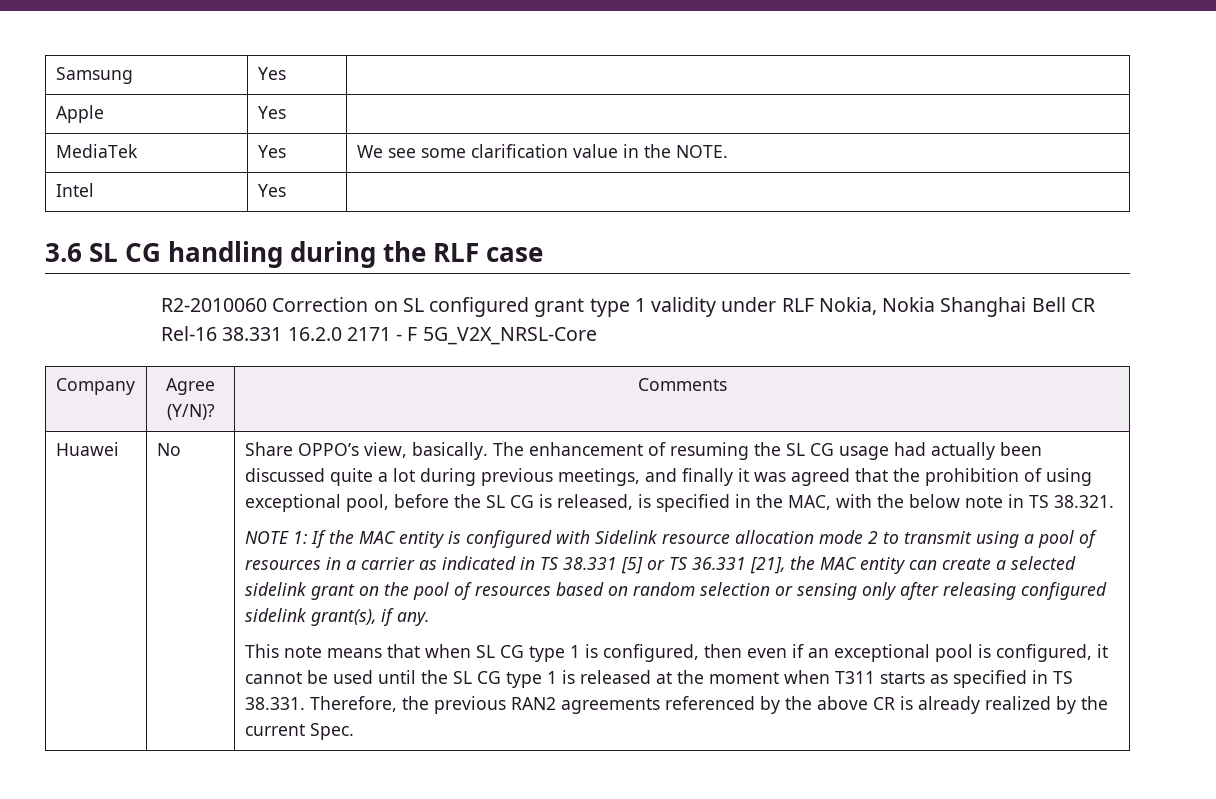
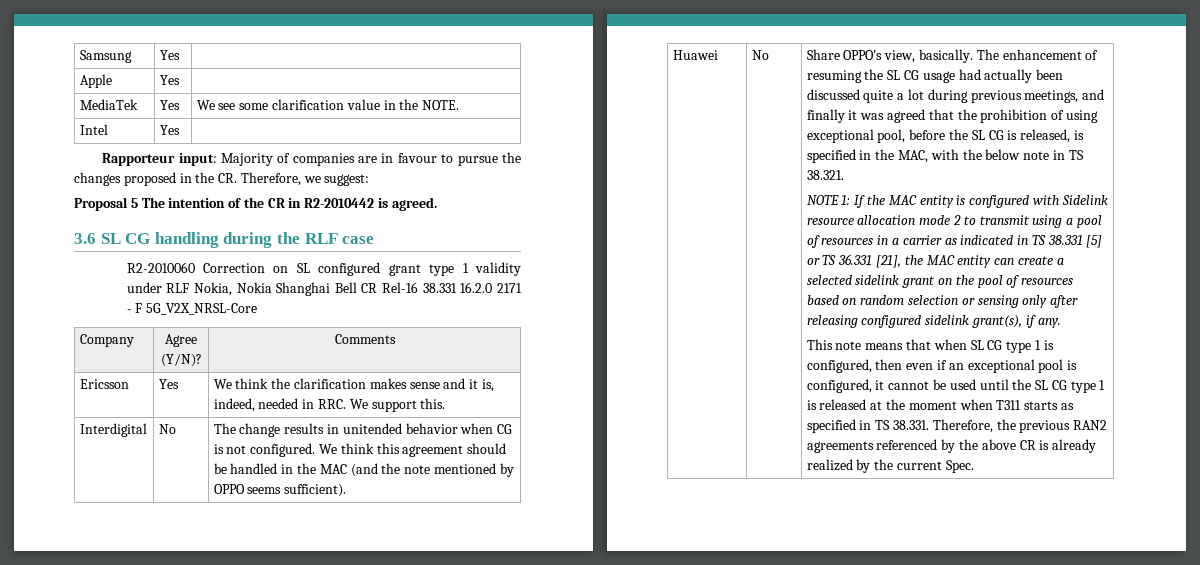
+ Rapporteur input: Majority of companies are in favour to pursue the changes proposed in the CR. Therefore, we suggest:
+ Proposal 5 The intention of the CR in R2-2010442 is agreed.
+ Ericsson | Yes | We think the clarification makes sense and it is, indeed, needed in RRC. We support this.
+ Interdigital | No | The change results in unitended behavior when CG is not configured. We think this agreement should be handled in the MAC (and the note mentioned by OPPO seems sufficient).

